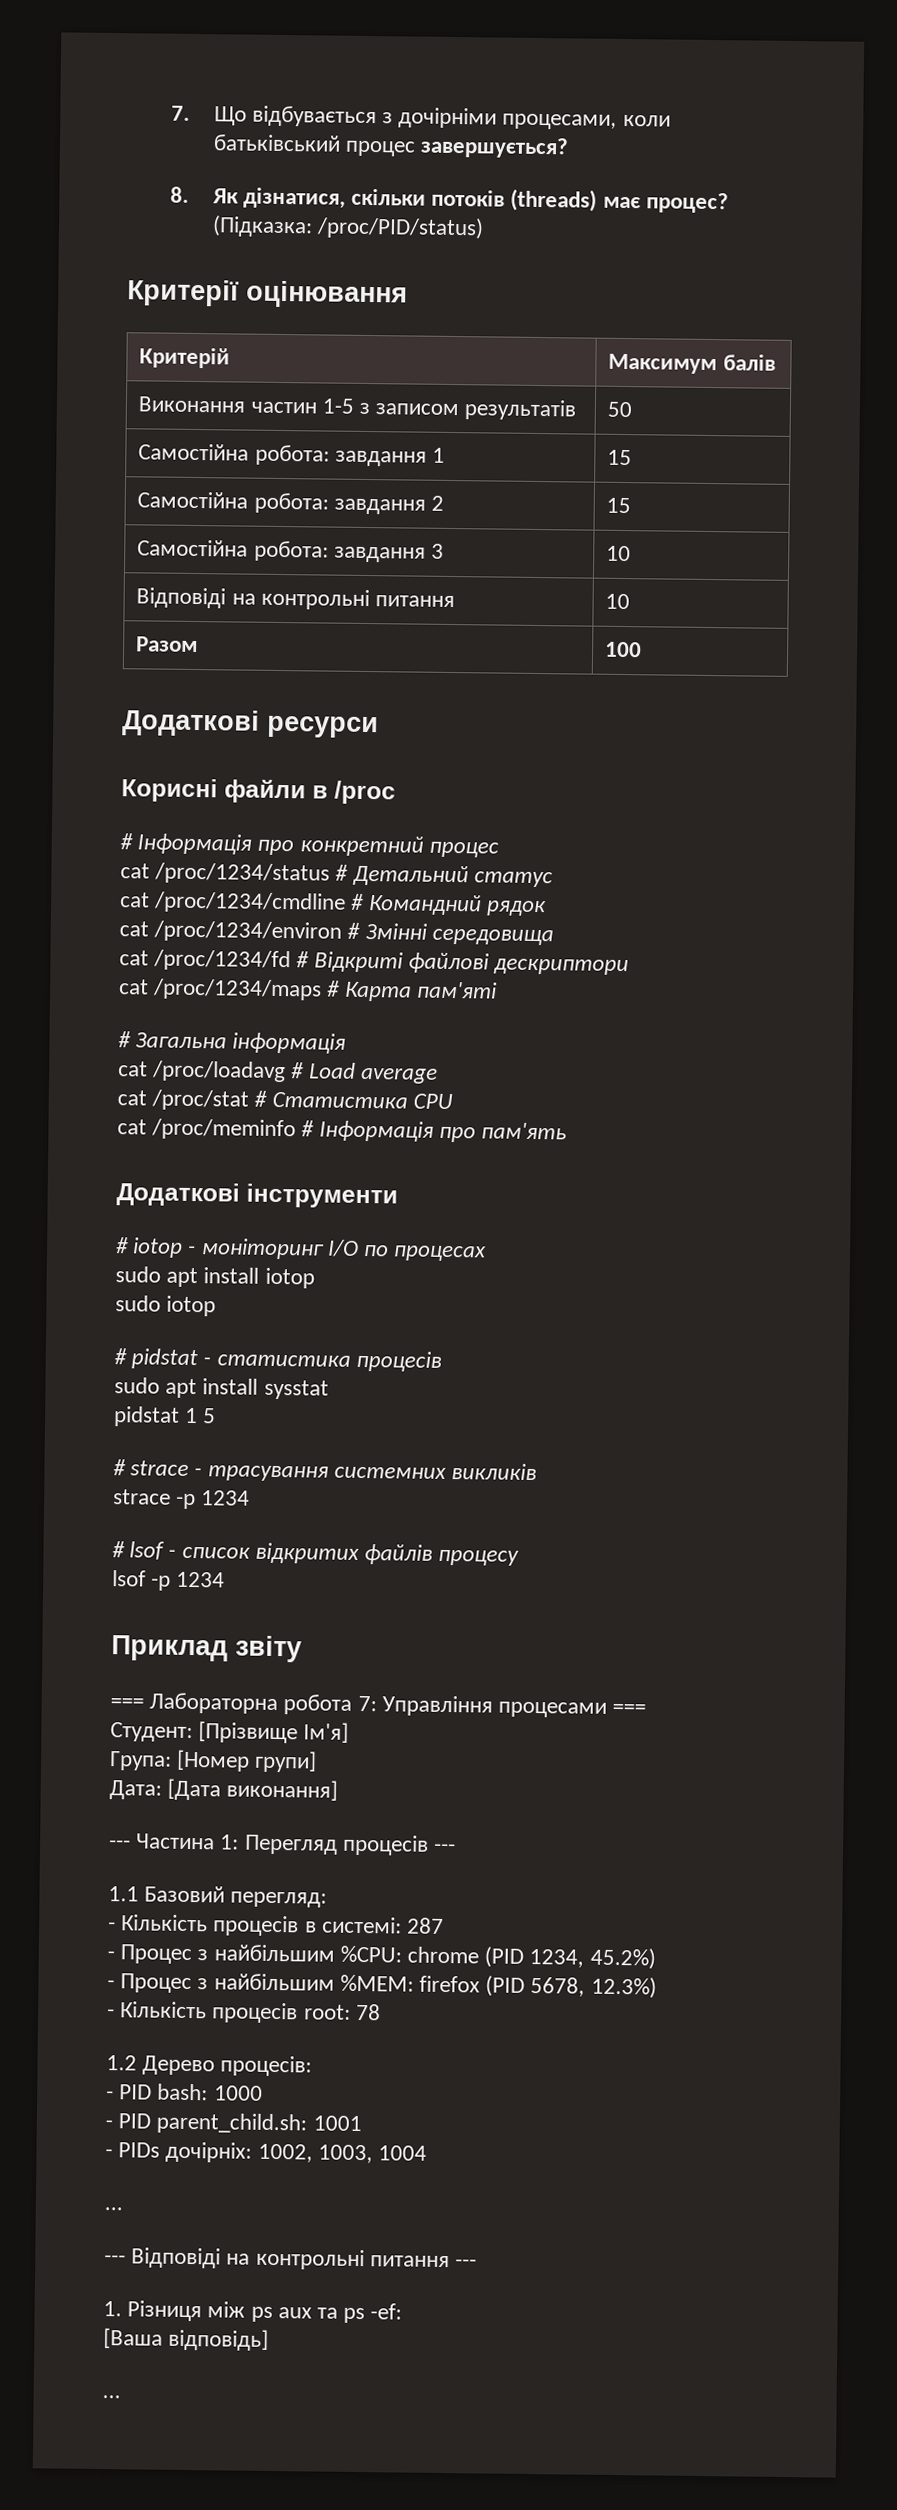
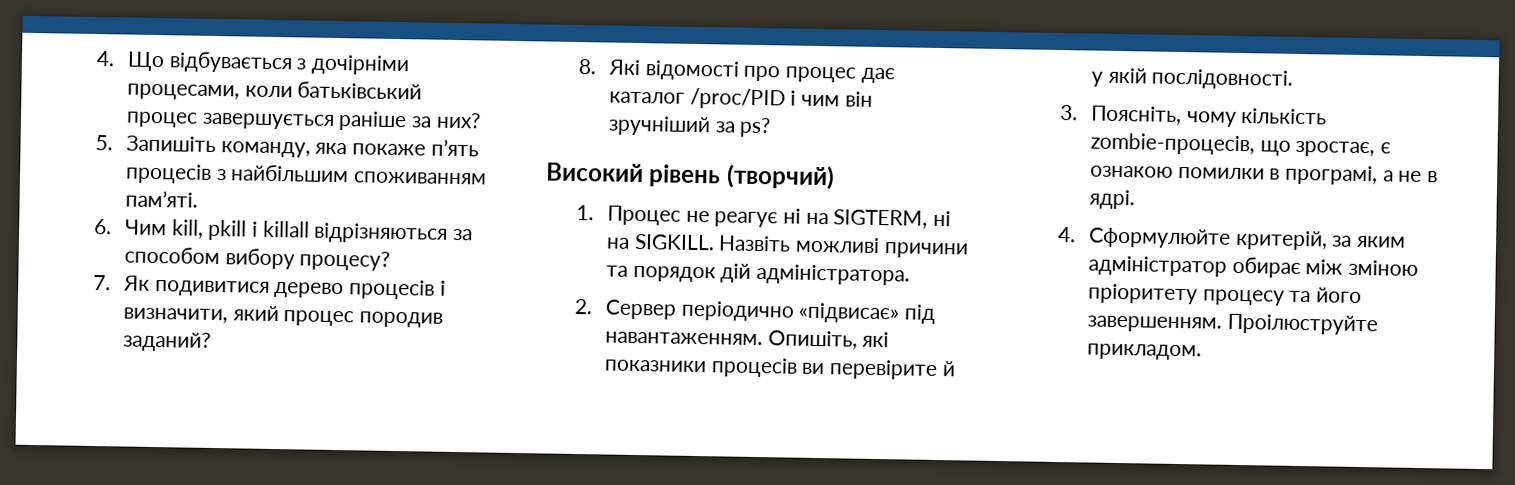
- 7. Що відбувається з дочірніми процесами, коли батьківський процес завершується?
- 8. Як дізнатися, скільки потоків (threads) має процес? (Підказка: /proc/PID/status)
- Критерії оцінювання
- Критерій | Максимум балів
- Виконання частин 1-5 з записом результатів | 50
- Самостійна робота: завдання 1 | 15
- Самостійна робота: завдання 2 | 15
- Самостійна робота: завдання 3 | 10
- Відповіді на контрольні питання | 10
- Разом | 100
- Додаткові ресурси
- Корисні файли в /proc
- # Інформація про конкретний процес
- cat /proc/1234/status # Детальний статус
- cat /proc/1234/cmdline # Командний рядок
- cat /proc/1234/environ # Змінні середовища
- cat /proc/1234/fd # Відкриті файлові дескриптори
- cat /proc/1234/maps # Карта пам'яті
- # Загальна інформація
- cat /proc/loadavg # Load average
- cat /proc/stat # Статистика CPU
- cat /proc/meminfo # Інформація про пам'ять
- Додаткові інструменти
- # iotop - моніторинг I/O по процесах
- sudo apt install iotop
- sudo iotop
- # pidstat - статистика процесів
- sudo apt install sysstat
- pidstat 1 5
- # strace - трасування системних викликів
- strace -p 1234
- # lsof - список відкритих файлів процесу
- lsof -p 1234
- Приклад звіту
- === Лабораторна робота 7: Управління процесами ===
- Студент: [Прізвище Ім'я]
- Група: [Номер групи]
- Дата: [Дата виконання]
- --- Частина 1: Перегляд процесів ---
- 1.1 Базовий перегляд:
- - Кількість процесів в системі: 287
- - Процес з найбільшим %CPU: chrome (PID 1234, 45.2%)
- - Процес з найбільшим %MEM: firefox (PID 5678, 12.3%)
- - Кількість процесів root: 78
- 1.2 Дерево процесів:
- - PID bash: 1000
- - PID parent_child.sh: 1001
- - PIDs дочірніх: 1002, 1003, 1004
- ...
- --- Відповіді на контрольні питання ---
- 1. Різниця між ps aux та ps -ef:
- [Ваша відповідь]
- ...
+ 4. Що відбувається з дочірніми процесами, коли батьківський процес завершується раніше за них?
+ 5. Запишіть команду, яка покаже п’ять процесів з найбільшим споживанням пам’яті.
+ 6. Чим kill, pkill і killall відрізняються за способом вибору процесу?
+ 7. Як подивитися дерево процесів і визначити, який процес породив заданий?
+ 8. Які відомості про процес дає каталог /proc/PID і чим він зручніший за ps?
+ Високий рівень (творчий)
+ 1. Процес не реагує ні на SIGTERM, ні на SIGKILL. Назвіть можливі причини та порядок дій адміністратора.
+ 2. Сервер періодично «підвисає» під навантаженням. Опишіть, які показники процесів ви перевірите й у якій послідовності.
+ 3. Поясніть, чому кількість zombie-процесів, що зростає, є ознакою помилки в програмі, а не в ядрі.
+ 4. Сформулюйте критерій, за яким адміністратор обирає між зміною пріоритету процесу та його завершенням. Проілюструйте прикладом.

